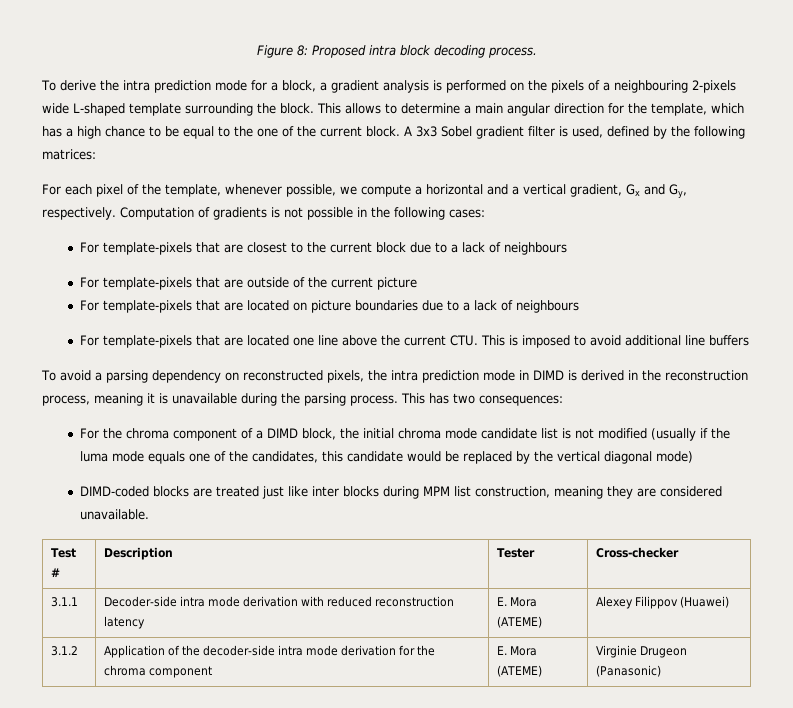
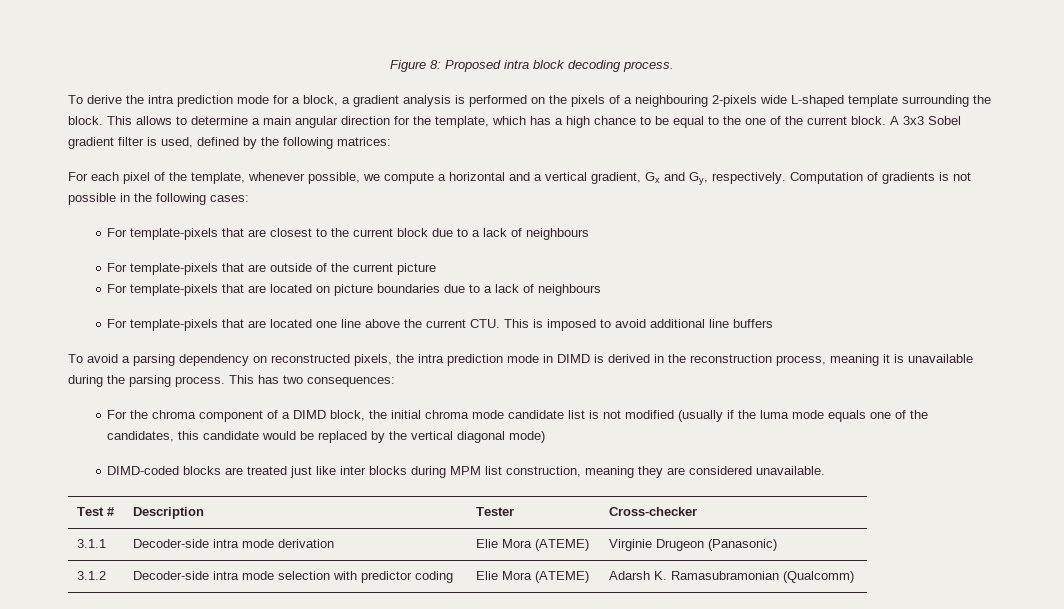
- 3.1.1 | Decoder-side intra mode derivation with reduced reconstruction latency | E. Mora (ATEME) | Alexey Filippov (Huawei)
- 3.1.2 | Application of the decoder-side intra mode derivation for the chroma component | E. Mora (ATEME) | Virginie Drugeon (Panasonic)
+ 3.1.1 | Decoder-side intra mode derivation | Elie Mora (ATEME) | Virginie Drugeon (Panasonic)
+ 3.1.2 | Decoder-side intra mode selection with predictor coding | Elie Mora (ATEME) | Adarsh K. Ramasubramonian (Qualcomm)

